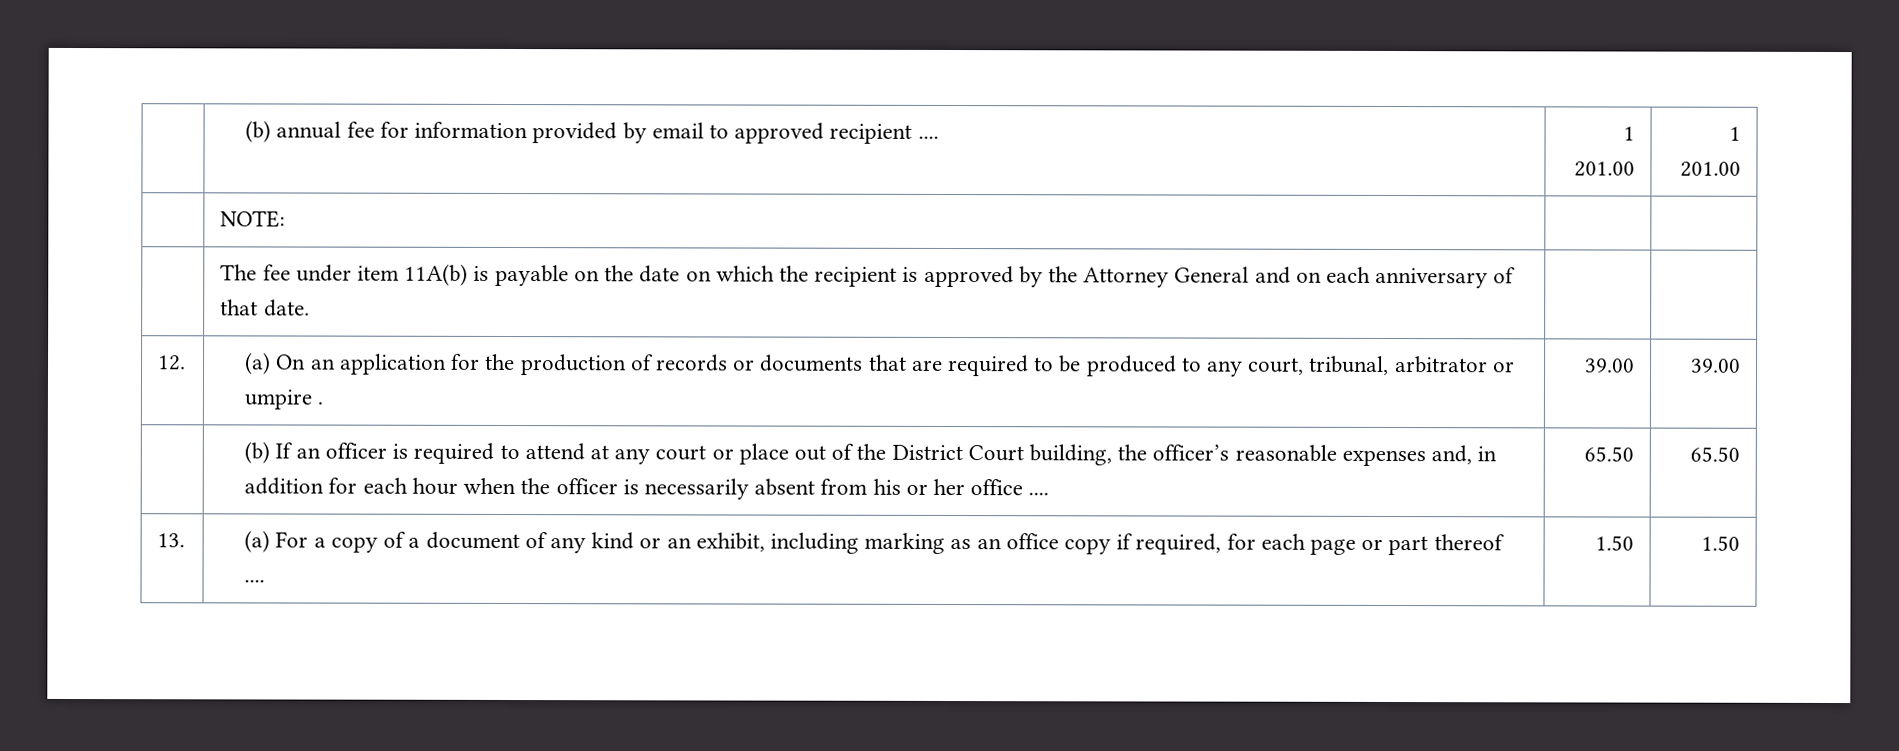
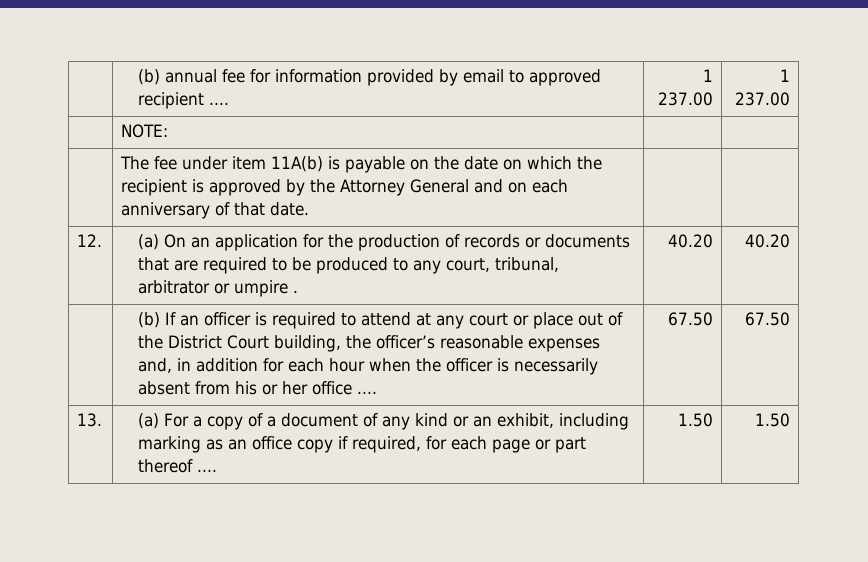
- | (b) annual fee for information provided by email to approved recipient .... | 1 201.00 | 1 201.00
+ | (b) annual fee for information provided by email to approved recipient .... | 1 237.00 | 1 237.00
- 12. | (a) On an application for the production of records or documents that are required to be produced to any court, tribunal, arbitrator or umpire . | 39.00 | 39.00
+ 12. | (a) On an application for the production of records or documents that are required to be produced to any court, tribunal, arbitrator or umpire . | 40.20 | 40.20
- 65.50 | 65.50
+ 67.50 | 67.50

